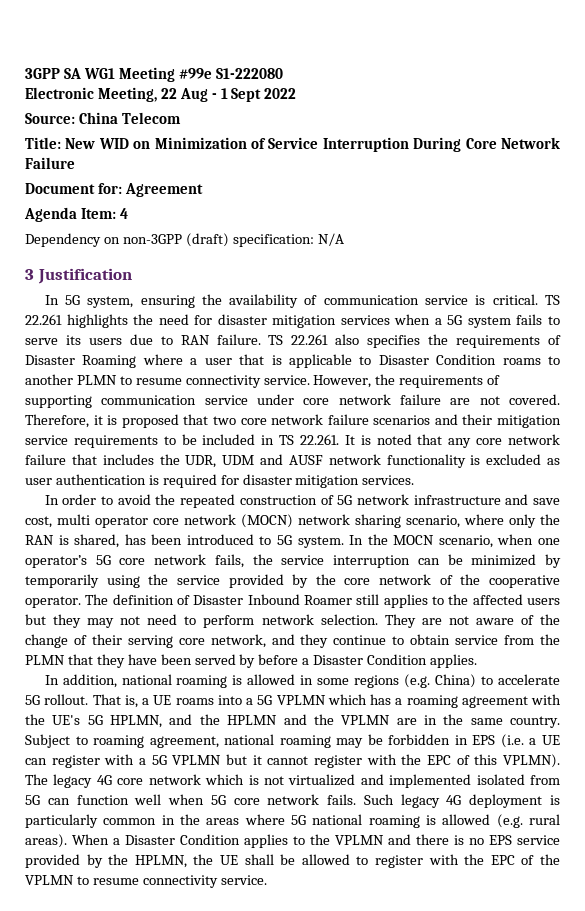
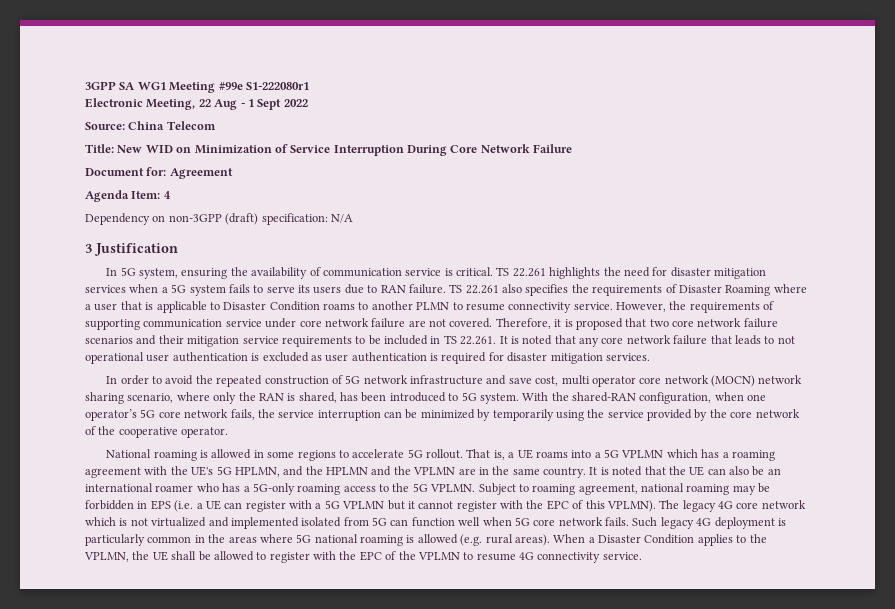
- 3GPP SA WG1 Meeting #99e S1-222080
+ 3GPP SA WG1 Meeting #99e S1-222080r1
- Therefore, it is proposed that two core network failure scenarios and their mitigation service requirements to be included in TS 22.261. It is noted that any core network failure that includes the UDR, UDM and AUSF network functionality is excluded as user authentication is required for disaster mitigation services.
+ Therefore, it is proposed that two core network failure scenarios and their mitigation service requirements to be included in TS 22.261. It is noted that any core network failure that leads to not operational user authentication is excluded as user authentication is required for disaster mitigation services.
- In the MOCN scenario, when one operator’s 5G core network fails, the service interruption can be minimized by temporarily using the service provided by the core network of the cooperative operator. The definition of Disaster Inbound Roamer still applies to the affected users but they may not need to perform network selection. They are not aware of the change of their serving core network, and they continue to obtain service from the PLMN that they have been served by before a Disaster Condition applies.
- In addition, national roaming is allowed in some regions (e.g. China) to accelerate 5G rollout.
+ With the shared-RAN configuration, when one operator’s 5G core network fails, the service interruption can be minimized by temporarily using the service provided by the core network of the cooperative operator.
+ National roaming is allowed in some regions to accelerate 5G rollout.
+ It is noted that the UE can also be an international roamer who has a 5G-only roaming access to the 5G VPLMN.
- When a Disaster Condition applies to the VPLMN and there is no EPS service provided by the HPLMN, the UE shall be allowed to register with the EPC of the VPLMN to resume connectivity service.
+ When a Disaster Condition applies to the VPLMN, the UE shall be allowed to register with the EPC of the VPLMN to resume 4G connectivity service.

